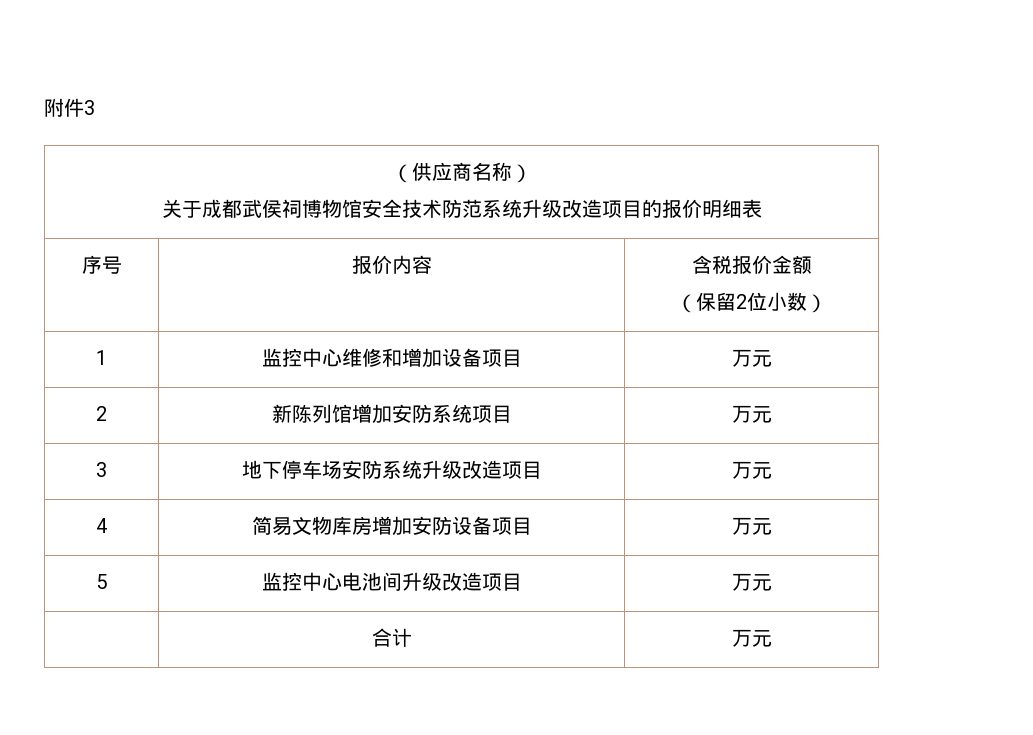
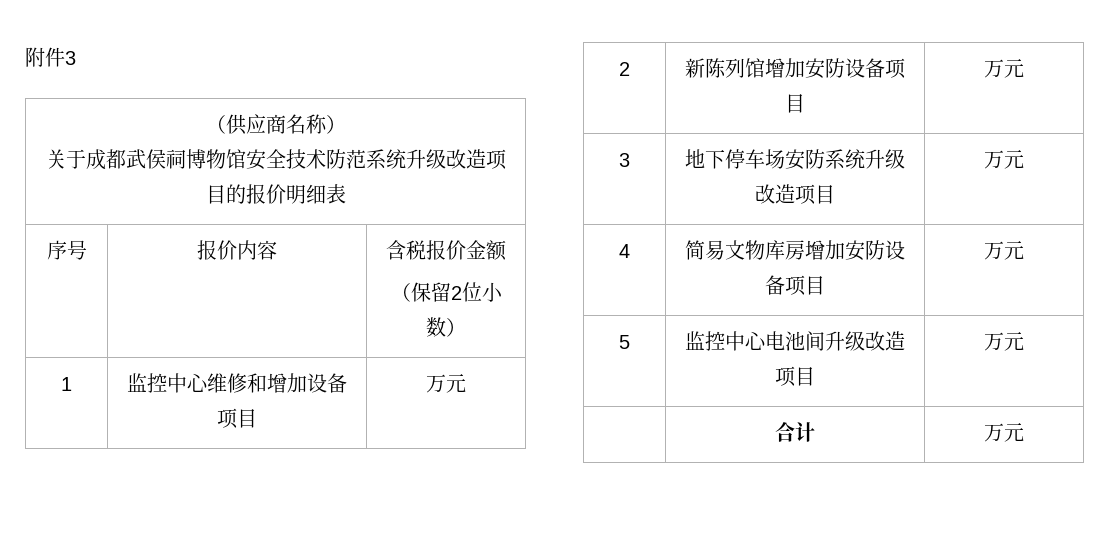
- 2 | 新陈列馆增加安防系统项目 | 万元
+ 2 | 新陈列馆增加安防设备项目 | 万元

